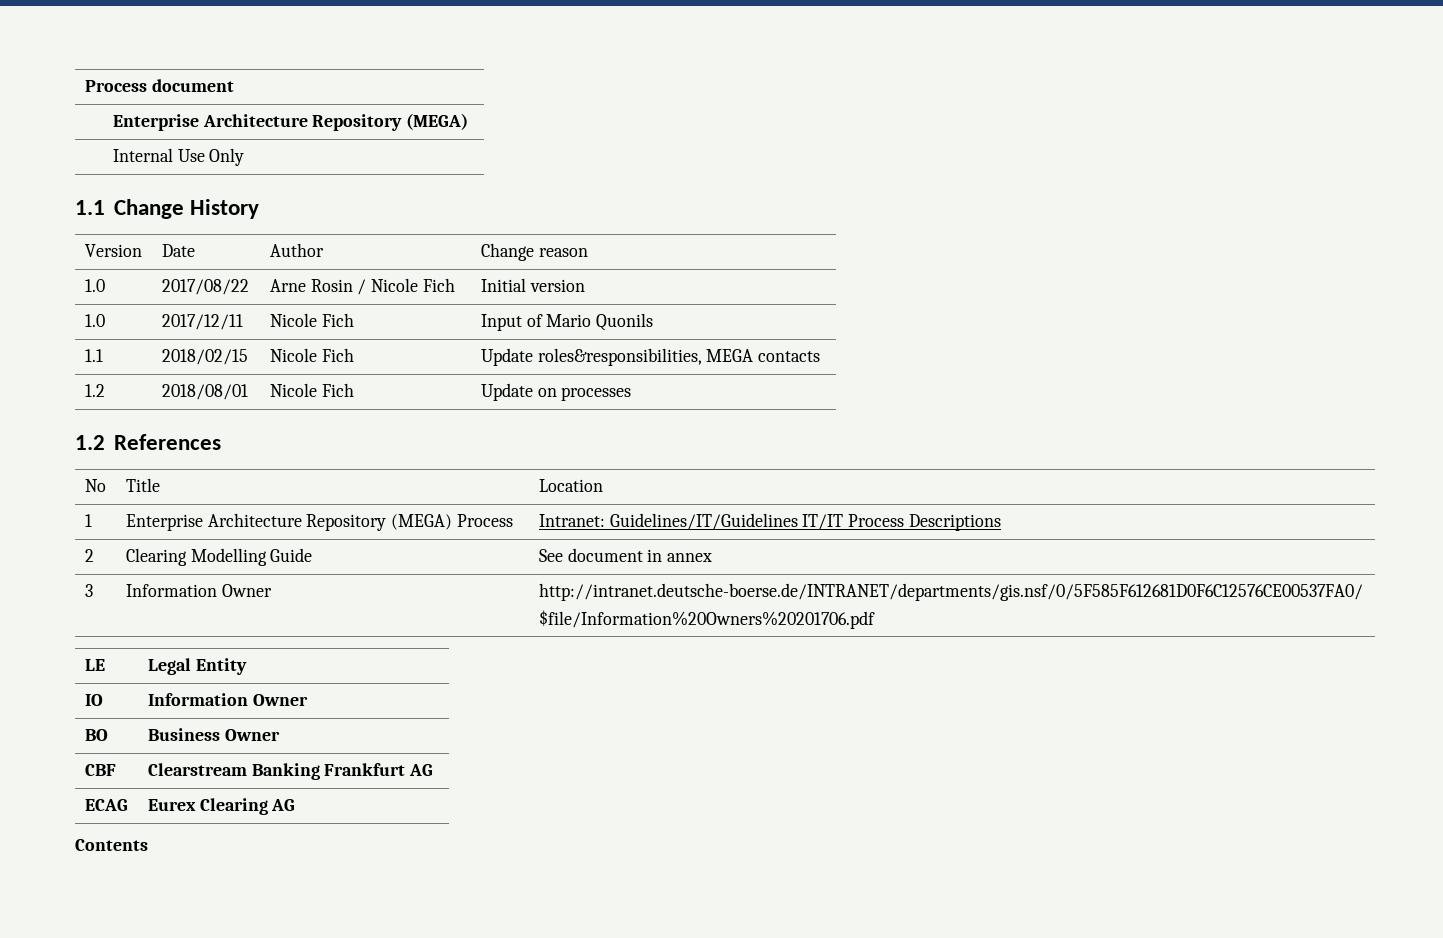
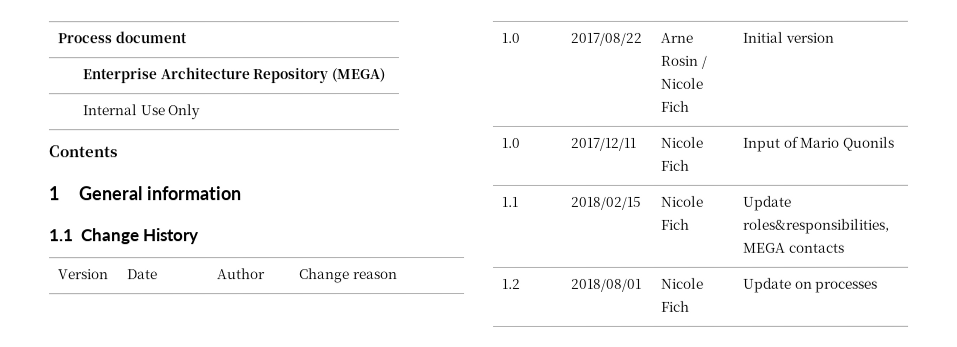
+ Contents
+ 1 General information
- 1.2 References
- No | Title | Location
- 1 | Enterprise Architecture Repository (MEGA) Process | Intranet: Guidelines/IT/Guidelines IT/IT Process Descriptions
- 2 | Clearing Modelling Guide | See document in annex
- 3 | Information Owner | http://intranet.deutsche-boerse.de/INTRANET/departments/gis.nsf/0/5F585F612681D0F6C12576CE00537FA0/
- $file/Information%20Owners%20201706.pdf
- LE | Legal Entity
- IO | Information Owner
- BO | Business Owner
- CBF | Clearstream Banking Frankfurt AG
- ECAG | Eurex Clearing AG
- Contents

